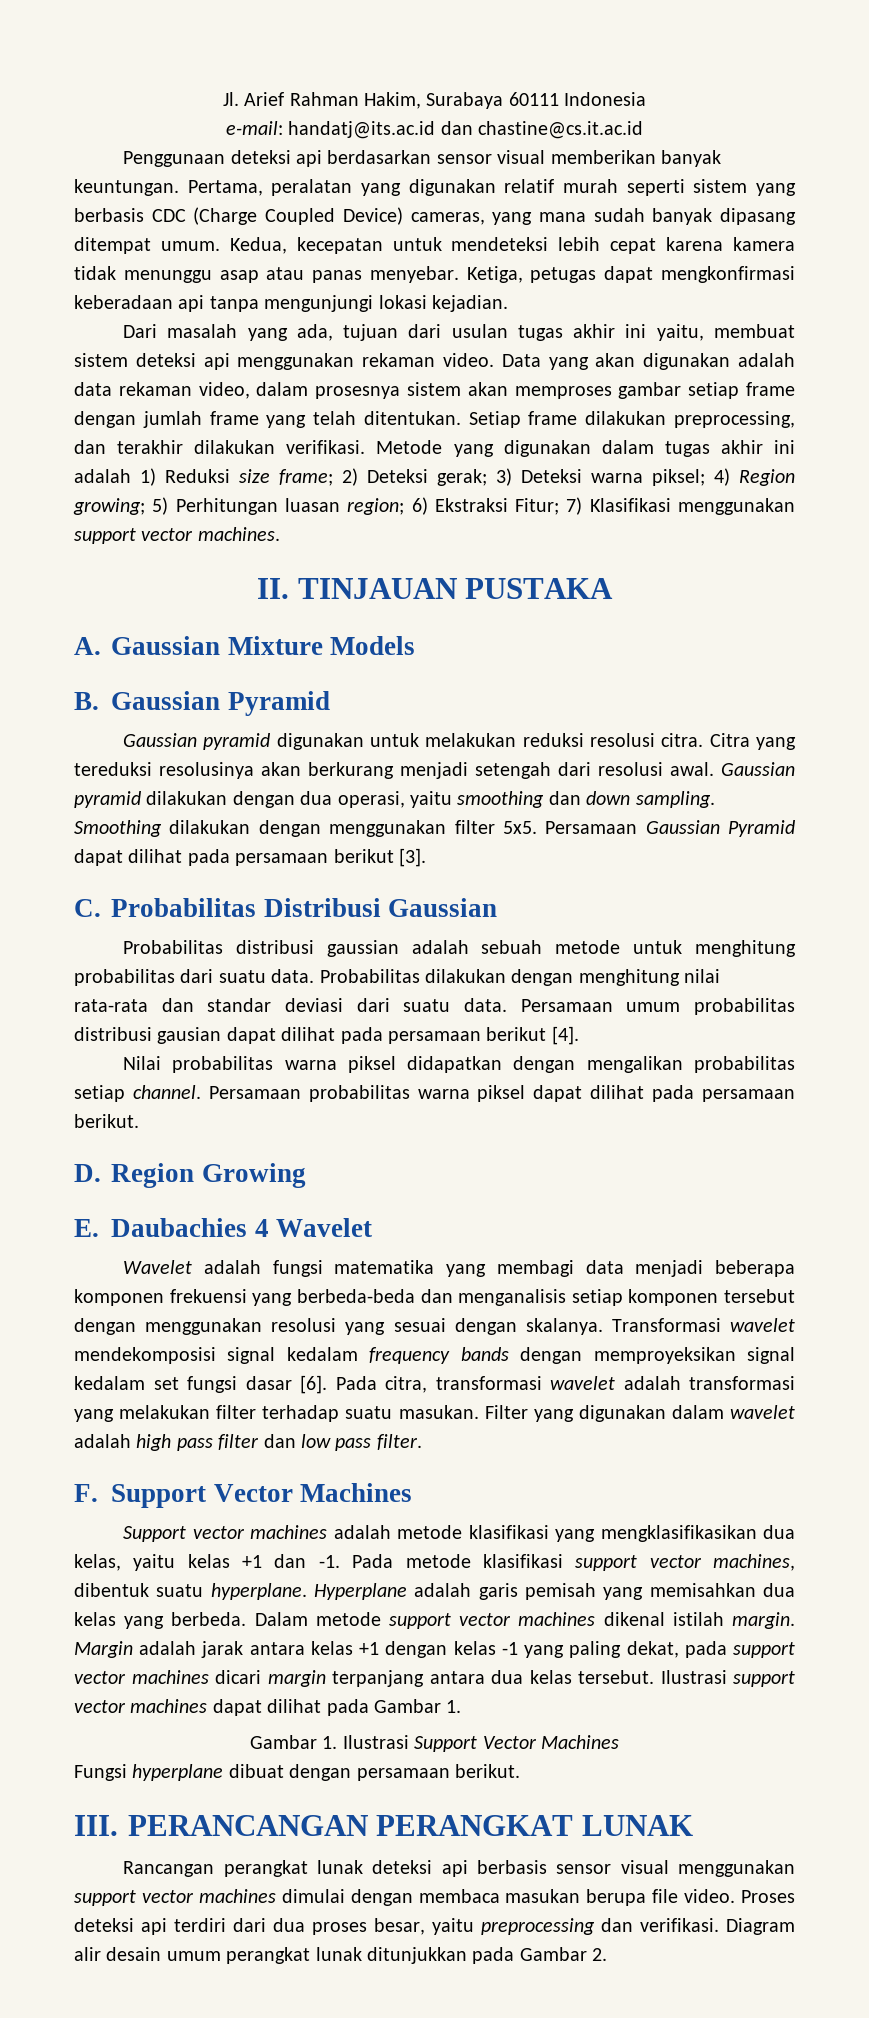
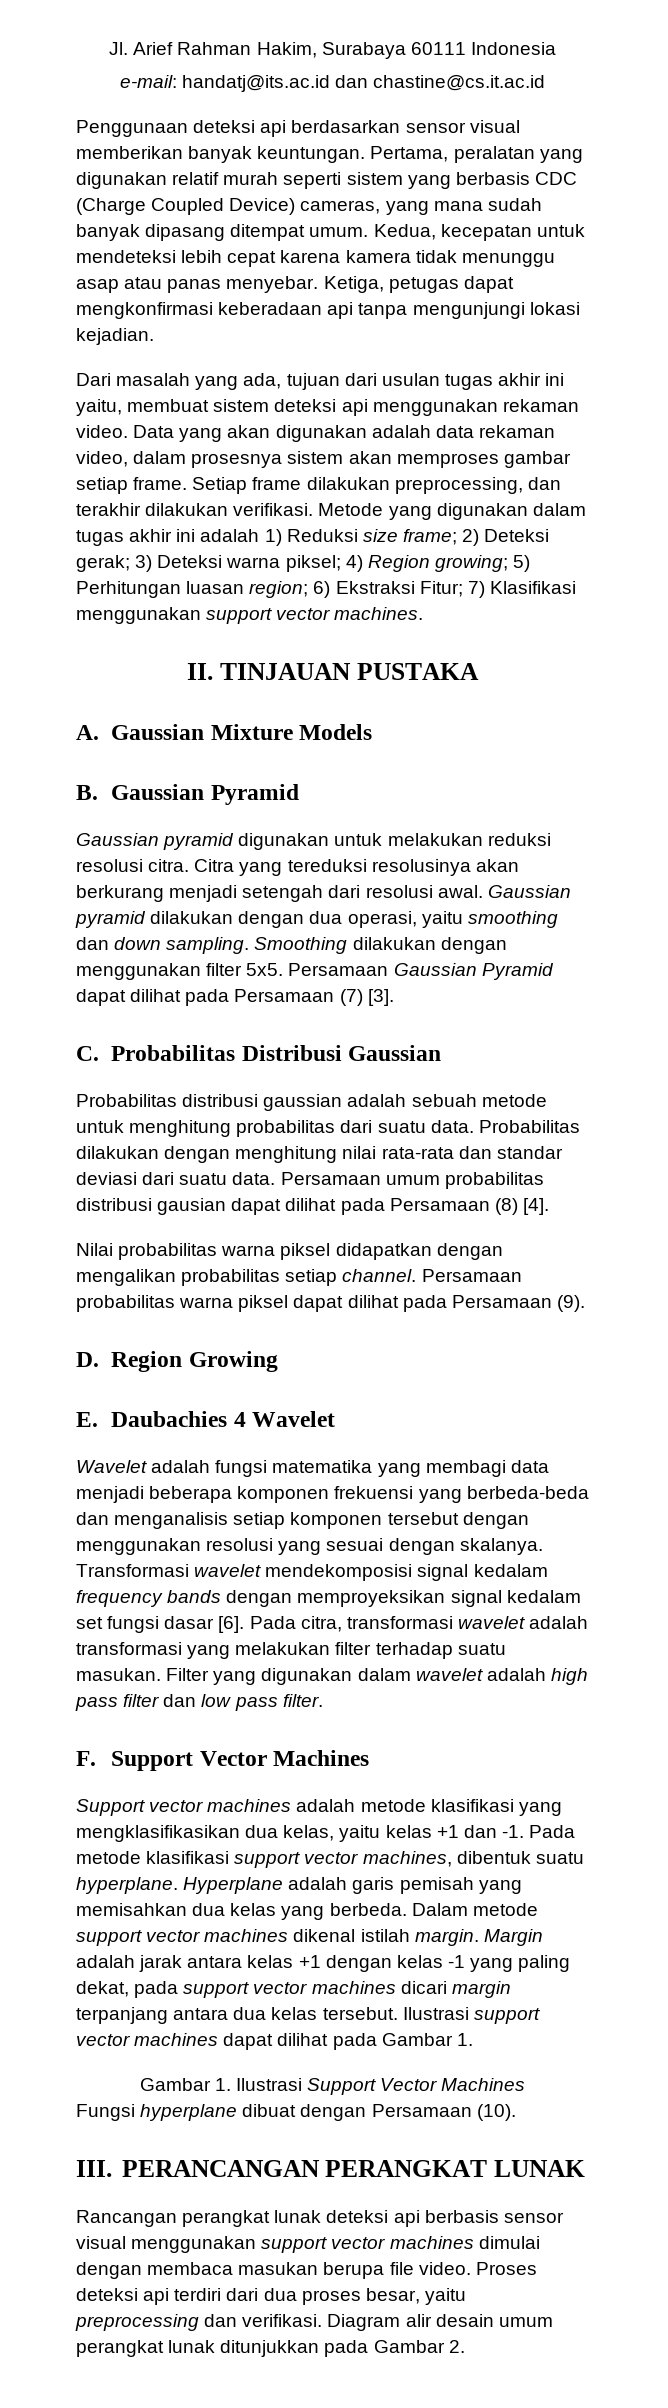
- Data yang akan digunakan adalah data rekaman video, dalam prosesnya sistem akan memproses gambar setiap frame dengan jumlah frame yang telah ditentukan.
+ Data yang akan digunakan adalah data rekaman video, dalam prosesnya sistem akan memproses gambar setiap frame.
- Persamaan Gaussian Pyramid dapat dilihat pada persamaan berikut [3].
+ Persamaan Gaussian Pyramid dapat dilihat pada Persamaan (7) [3].
- Persamaan umum probabilitas distribusi gausian dapat dilihat pada persamaan berikut [4].
+ Persamaan umum probabilitas distribusi gausian dapat dilihat pada Persamaan (8) [4].
- Persamaan probabilitas warna piksel dapat dilihat pada persamaan berikut.
+ Persamaan probabilitas warna piksel dapat dilihat pada Persamaan (9).
- Fungsi hyperplane dibuat dengan persamaan berikut.
+ Fungsi hyperplane dibuat dengan Persamaan (10).

